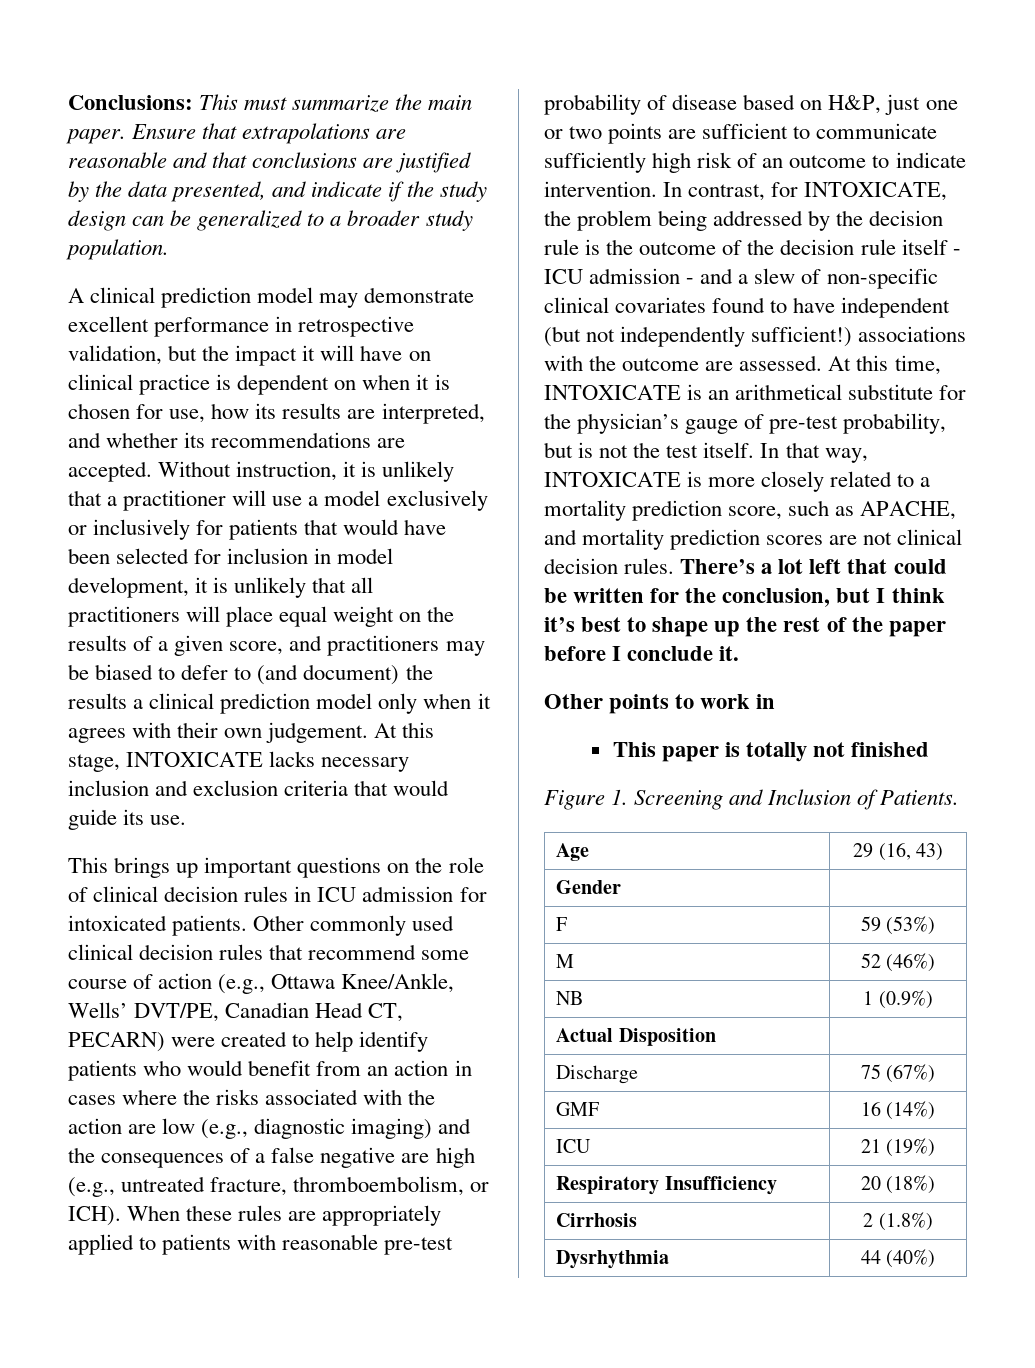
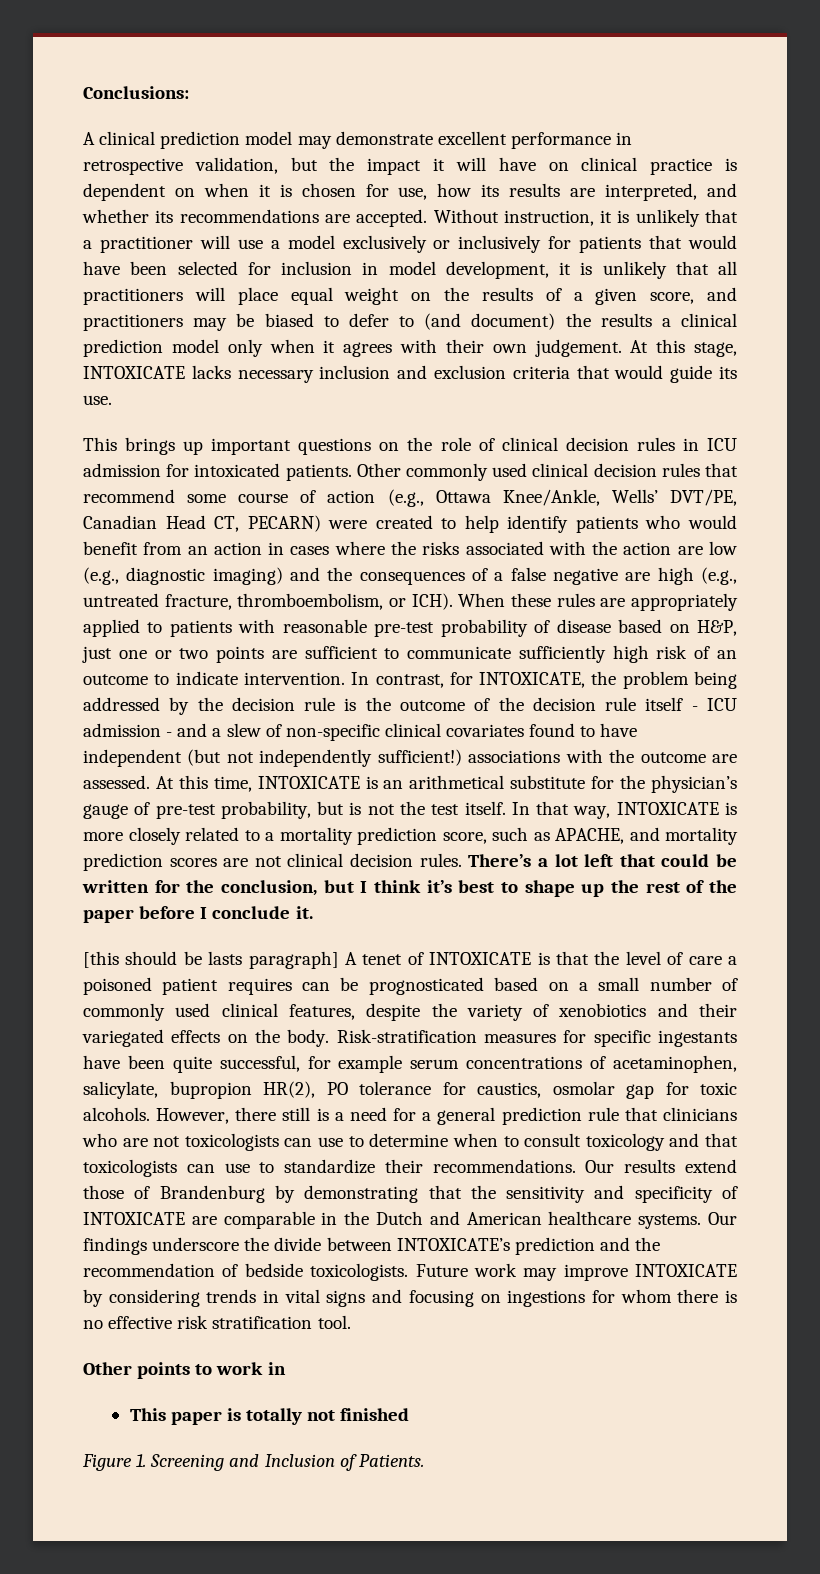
- Conclusions: This must summarize the main paper. Ensure that extrapolations are reasonable and that conclusions are justified by the data presented, and indicate if the study design can be generalized to a broader study population.
+ Conclusions:
+ [this should be lasts paragraph] A tenet of INTOXICATE is that the level of care a poisoned patient requires can be prognosticated based on a small number of commonly used clinical features, despite the variety of xenobiotics and their variegated effects on the body. Risk-stratification measures for specific ingestants have been quite successful, for example serum concentrations of acetaminophen, salicylate, bupropion HR(2), PO tolerance for caustics, osmolar gap for toxic alcohols. However, there still is a need for a general prediction rule that clinicians who are not toxicologists can use to determine when to consult toxicology and that toxicologists can use to standardize their recommendations. Our results extend those of Brandenburg by demonstrating that the sensitivity and specificity of INTOXICATE are comparable in the Dutch and American healthcare systems. Our findings underscore the divide between INTOXICATE’s prediction and the recommendation of bedside toxicologists. Future work may improve INTOXICATE by considering trends in vital signs and focusing on ingestions for whom there is no effective risk stratification tool.
- Age | 29 (16, 43)
- Gender |
- F | 59 (53%)
- M | 52 (46%)
- NB | 1 (0.9%)
- Actual Disposition |
- Discharge | 75 (67%)
- GMF | 16 (14%)
- ICU | 21 (19%)
- Respiratory Insufficiency | 20 (18%)
- Cirrhosis | 2 (1.8%)
- Dysrhythmia | 44 (40%)

